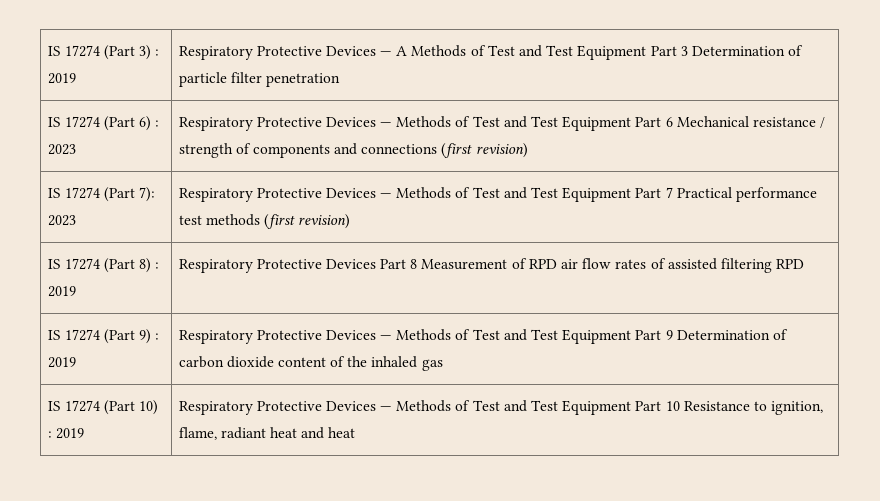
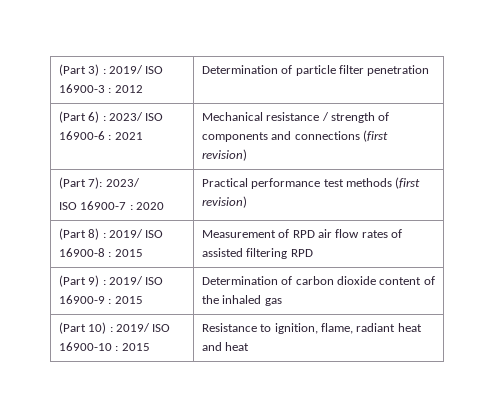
- IS 17274 (Part 3) : 2019 | Respiratory Protective Devices — A Methods of Test and Test Equipment Part 3 Determination of particle filter penetration
+ (Part 3) : 2019/ ISO 16900-3 : 2012 | Determination of particle filter penetration
- IS 17274 (Part 6) : 2023 | Respiratory Protective Devices — Methods of Test and Test Equipment Part 6 Mechanical resistance / strength of components and connections (first revision)
+ (Part 6) : 2023/ ISO 16900-6 : 2021 | Mechanical resistance / strength of components and connections (first revision)
- IS 17274 (Part 7): 2023 | Respiratory Protective Devices — Methods of Test and Test Equipment Part 7 Practical performance test methods (first revision)
+ (Part 7): 2023/
+ ISO 16900-7 : 2020 | Practical performance test methods (first revision)
- IS 17274 (Part 8) : 2019 | Respiratory Protective Devices Part 8 Measurement of RPD air flow rates of assisted filtering RPD
+ (Part 8) : 2019/ ISO 16900-8 : 2015 | Measurement of RPD air flow rates of assisted filtering RPD
- IS 17274 (Part 9) : 2019 | Respiratory Protective Devices — Methods of Test and Test Equipment Part 9 Determination of carbon dioxide content of the inhaled gas
+ (Part 9) : 2019/ ISO 16900-9 : 2015 | Determination of carbon dioxide content of the inhaled gas
- IS 17274 (Part 10) : 2019 | Respiratory Protective Devices — Methods of Test and Test Equipment Part 10 Resistance to ignition, flame, radiant heat and heat
+ (Part 10) : 2019/ ISO 16900-10 : 2015 | Resistance to ignition, flame, radiant heat and heat

